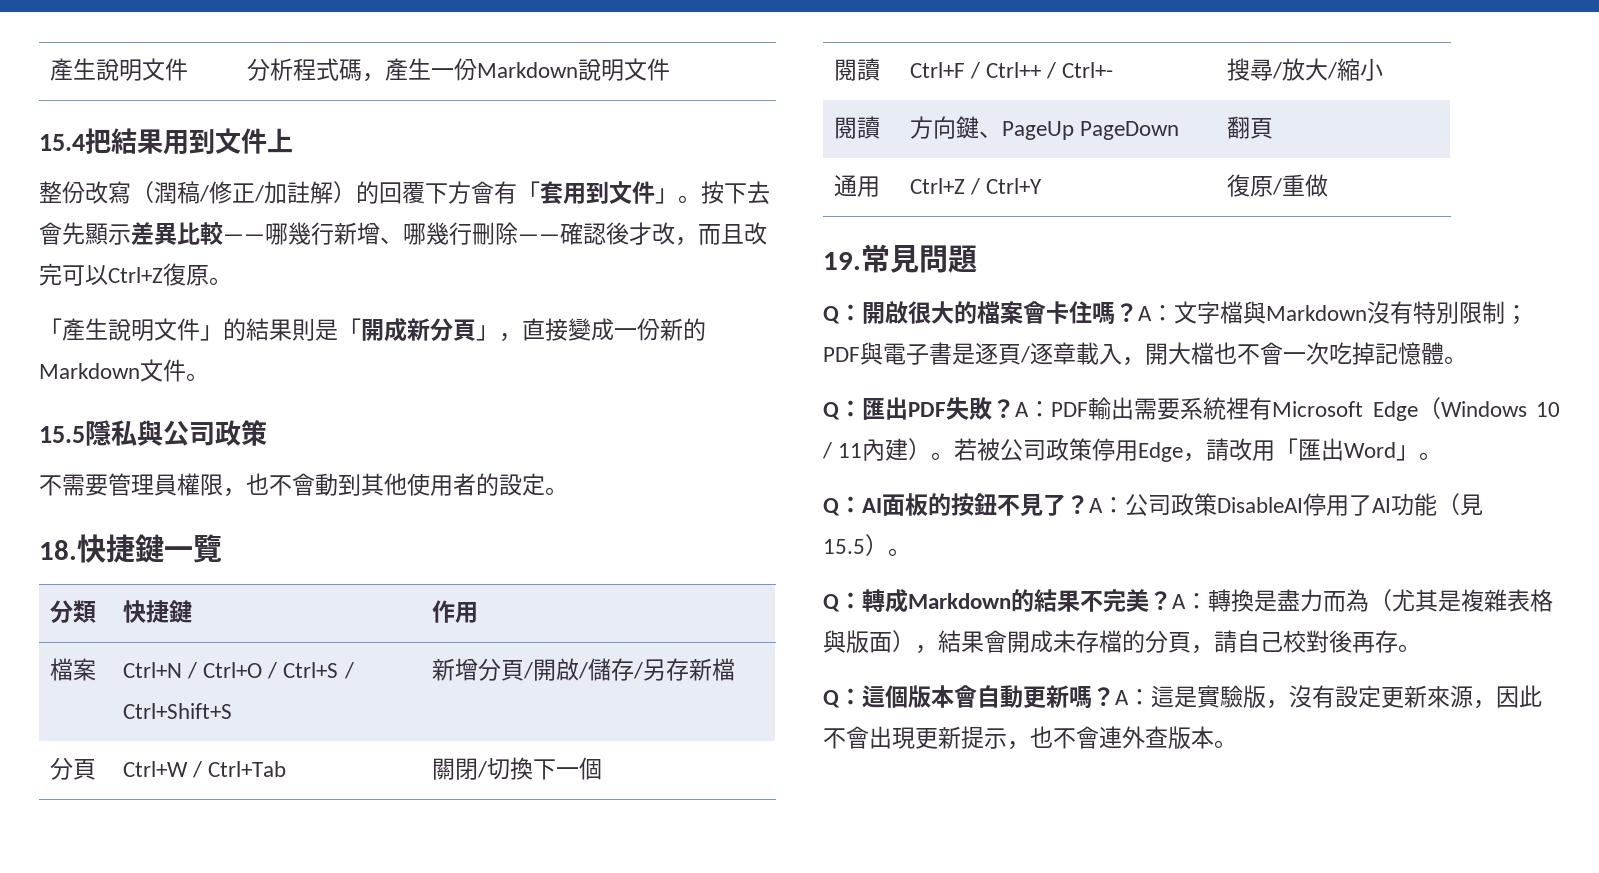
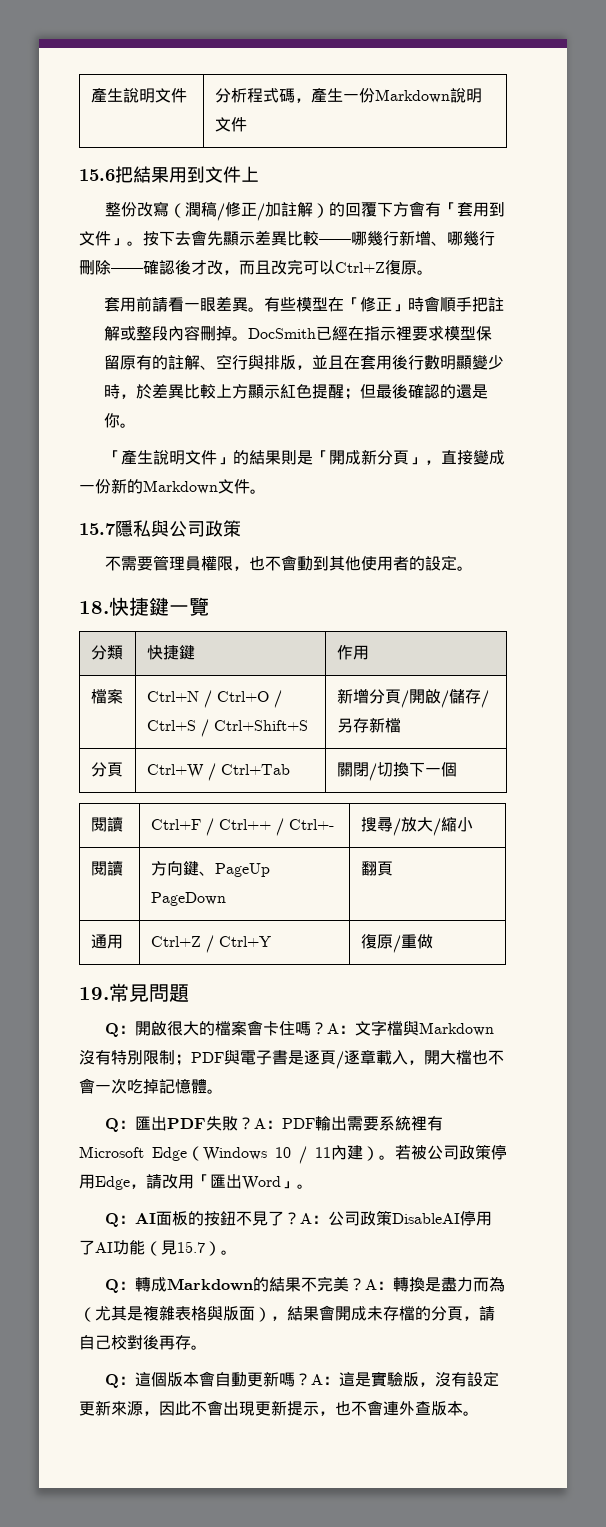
- 15.4把結果用到文件上
+ 15.6把結果用到文件上
+ 套用前請看一眼差異。有些模型在「修正」時會順手把註解或整段內容刪掉。DocSmith已經在指示裡要求模型保留原有的註解、空行與排版，並且在套用後行數明顯變少時，於差異比較上方顯示紅色提醒；但最後確認的還是你。
- 15.5隱私與公司政策
+ 15.7隱私與公司政策
- A：公司政策DisableAI停用了AI功能（見15.5）。
+ A：公司政策DisableAI停用了AI功能（見15.7）。

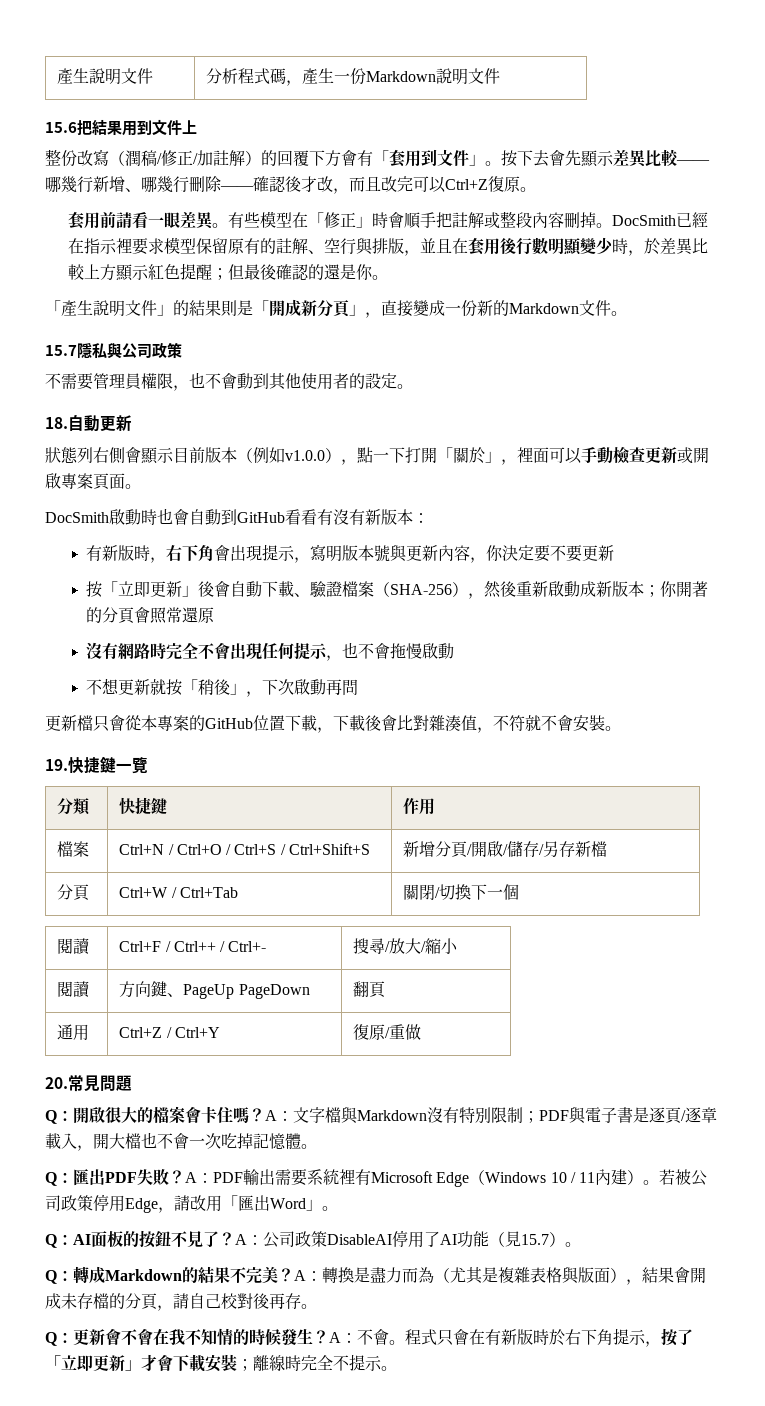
- 18.快捷鍵一覽
+ 18.自動更新
+ 狀態列右側會顯示目前版本（例如v1.0.0），點一下打開「關於」，裡面可以手動檢查更新或開啟專案頁面。
+ DocSmith啟動時也會自動到GitHub看看有沒有新版本：
+ 有新版時，右下角會出現提示，寫明版本號與更新內容，你決定要不要更新
+ 按「立即更新」後會自動下載、驗證檔案（SHA-256），然後重新啟動成新版本；你開著的分頁會照常還原
+ 沒有網路時完全不會出現任何提示，也不會拖慢啟動
+ 不想更新就按「稍後」，下次啟動再問
+ 更新檔只會從本專案的GitHub位置下載，下載後會比對雜湊值，不符就不會安裝。
+ 19.快捷鍵一覽
- 19.常見問題
+ 20.常見問題
- Q：這個版本會自動更新嗎？A：這是實驗版，沒有設定更新來源，因此不會出現更新提示，也不會連外查版本。
+ Q：更新會不會在我不知情的時候發生？A：不會。程式只會在有新版時於右下角提示，按了「立即更新」才會下載安裝；離線時完全不提示。

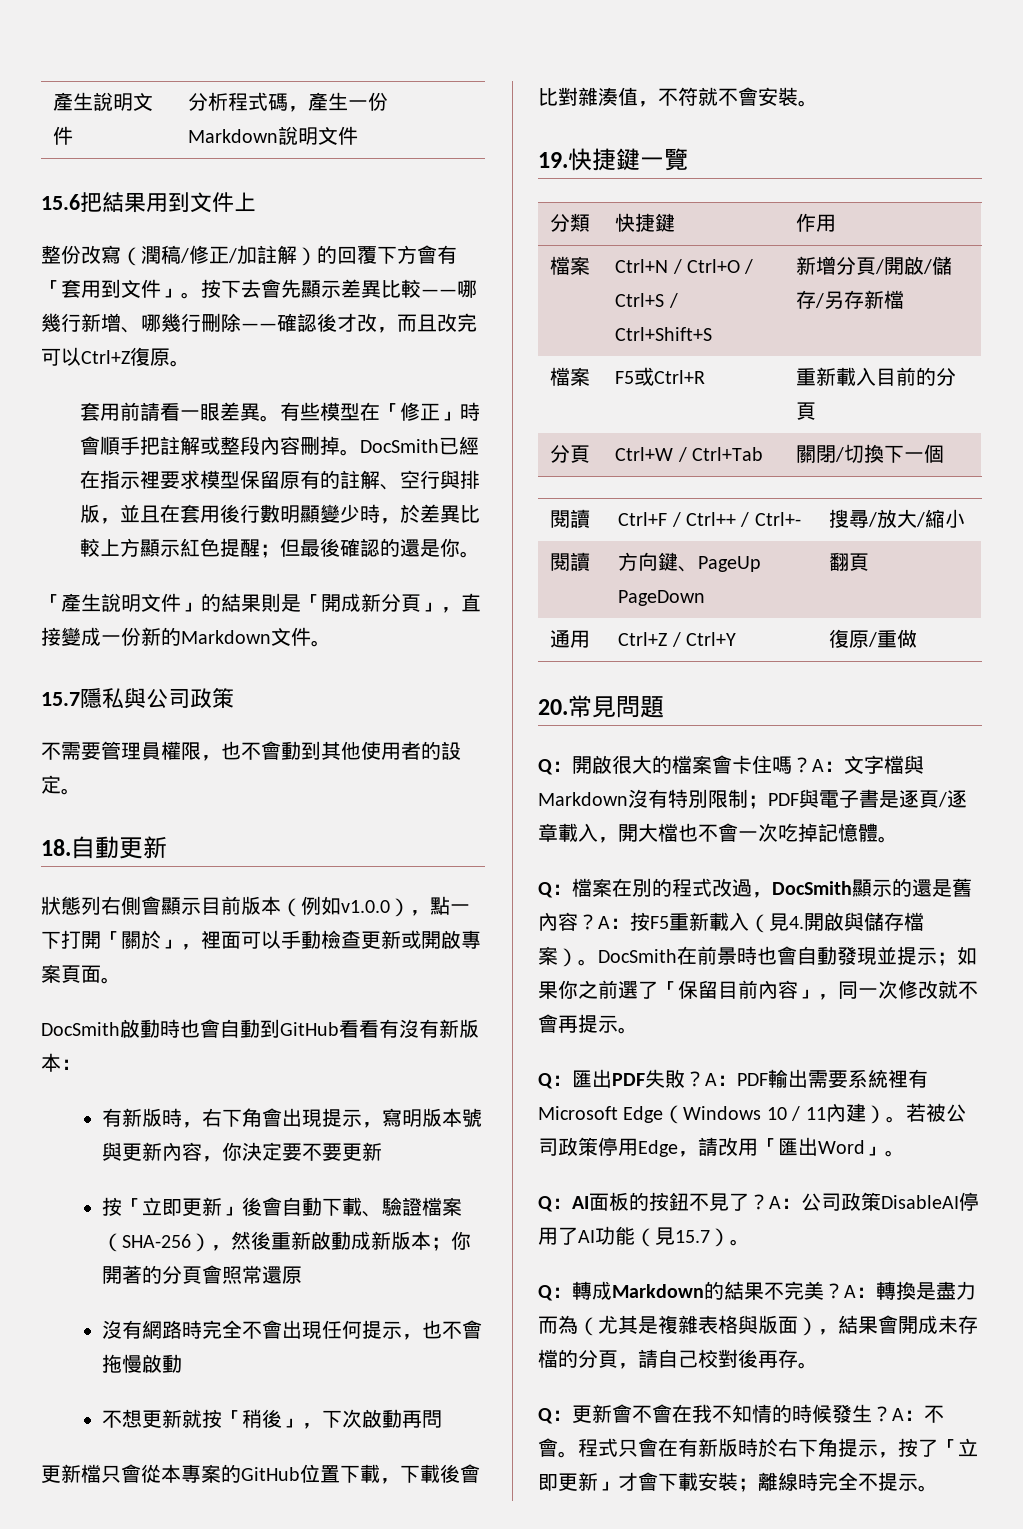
+ 檔案 | F5或Ctrl+R | 重新載入目前的分頁
+ Q：檔案在別的程式改過，DocSmith顯示的還是舊內容？A：按F5重新載入（見4.開啟與儲存檔案）。DocSmith在前景時也會自動發現並提示；如果你之前選了「保留目前內容」，同一次修改就不會再提示。

